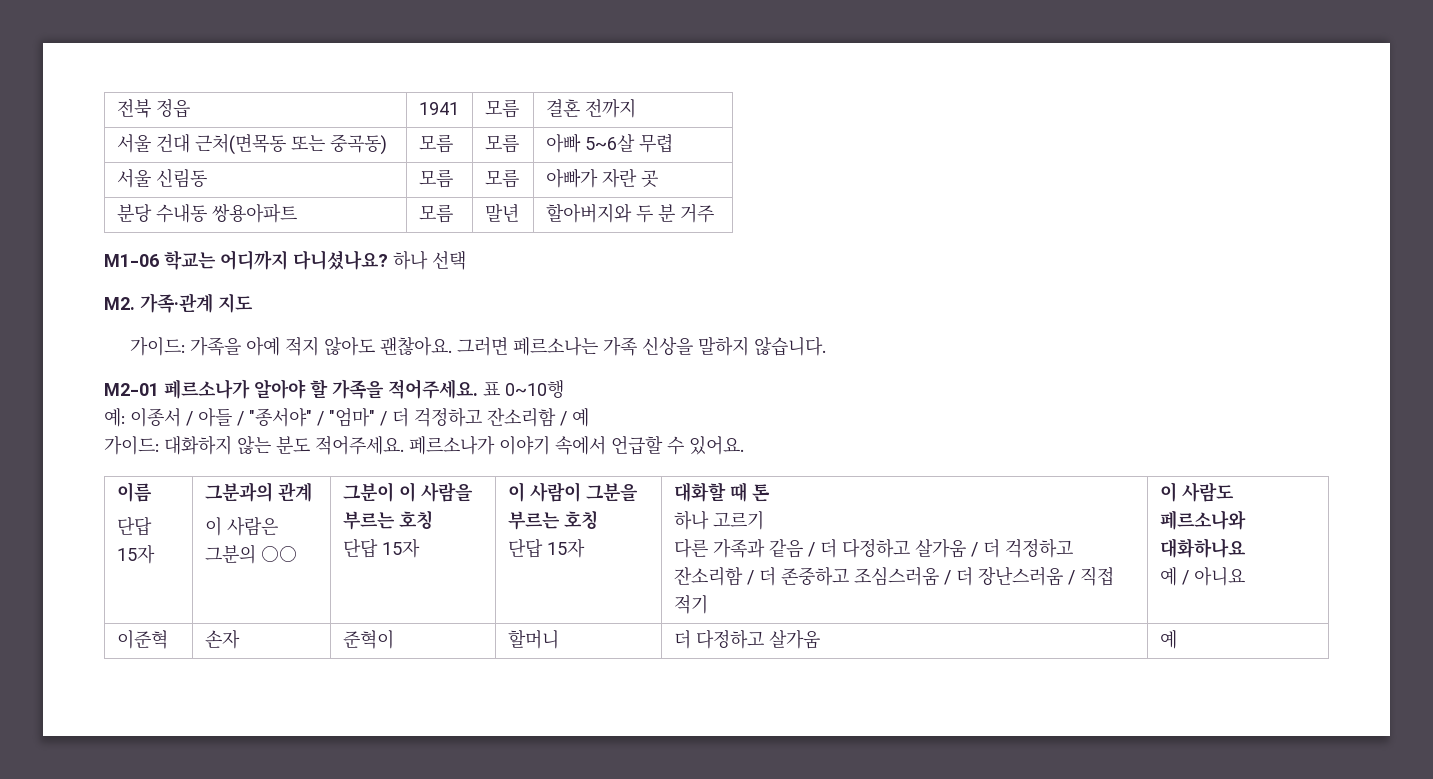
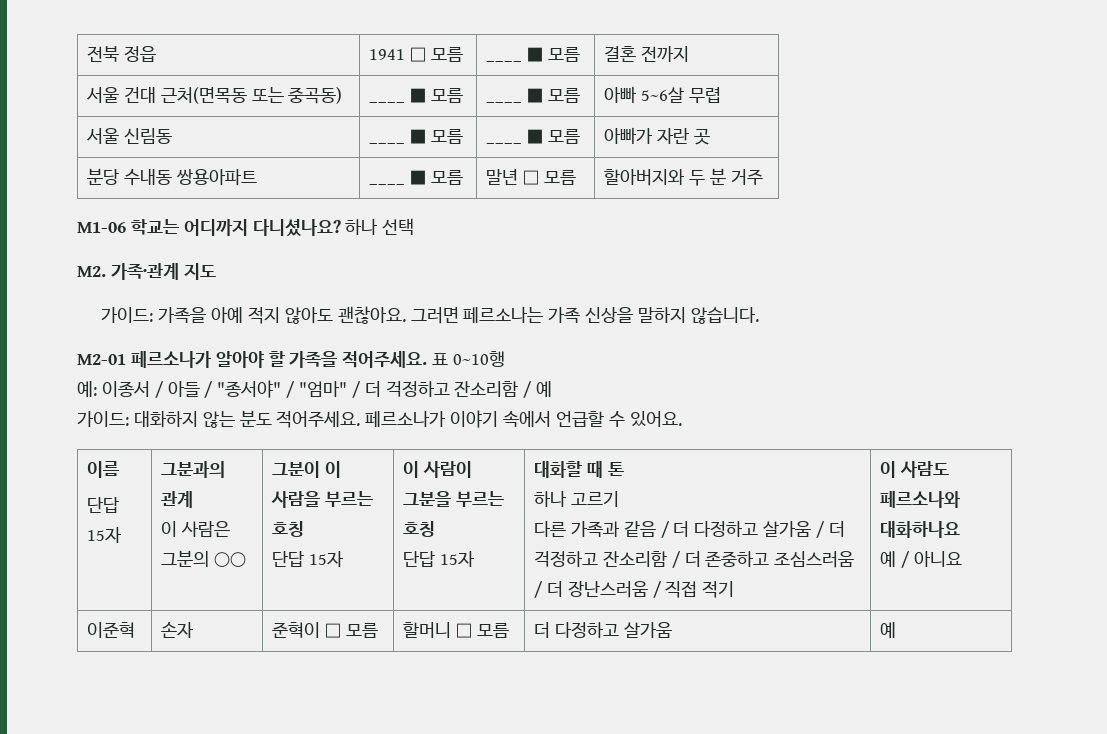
- 전북 정읍 | 1941 | 모름 | 결혼 전까지
+ 전북 정읍 | 1941 □ 모름 | ____ ■ 모름 | 결혼 전까지
- 서울 건대 근처(면목동 또는 중곡동) | 모름 | 모름 | 아빠 5~6살 무렵
+ 서울 건대 근처(면목동 또는 중곡동) | ____ ■ 모름 | ____ ■ 모름 | 아빠 5~6살 무렵
- 서울 신림동 | 모름 | 모름 | 아빠가 자란 곳
+ 서울 신림동 | ____ ■ 모름 | ____ ■ 모름 | 아빠가 자란 곳
- 분당 수내동 쌍용아파트 | 모름 | 말년 | 할아버지와 두 분 거주
+ 분당 수내동 쌍용아파트 | ____ ■ 모름 | 말년 □ 모름 | 할아버지와 두 분 거주
- 이준혁 | 손자 | 준혁이 | 할머니 | 더 다정하고 살가움 | 예
+ 이준혁 | 손자 | 준혁이 □ 모름 | 할머니 □ 모름 | 더 다정하고 살가움 | 예

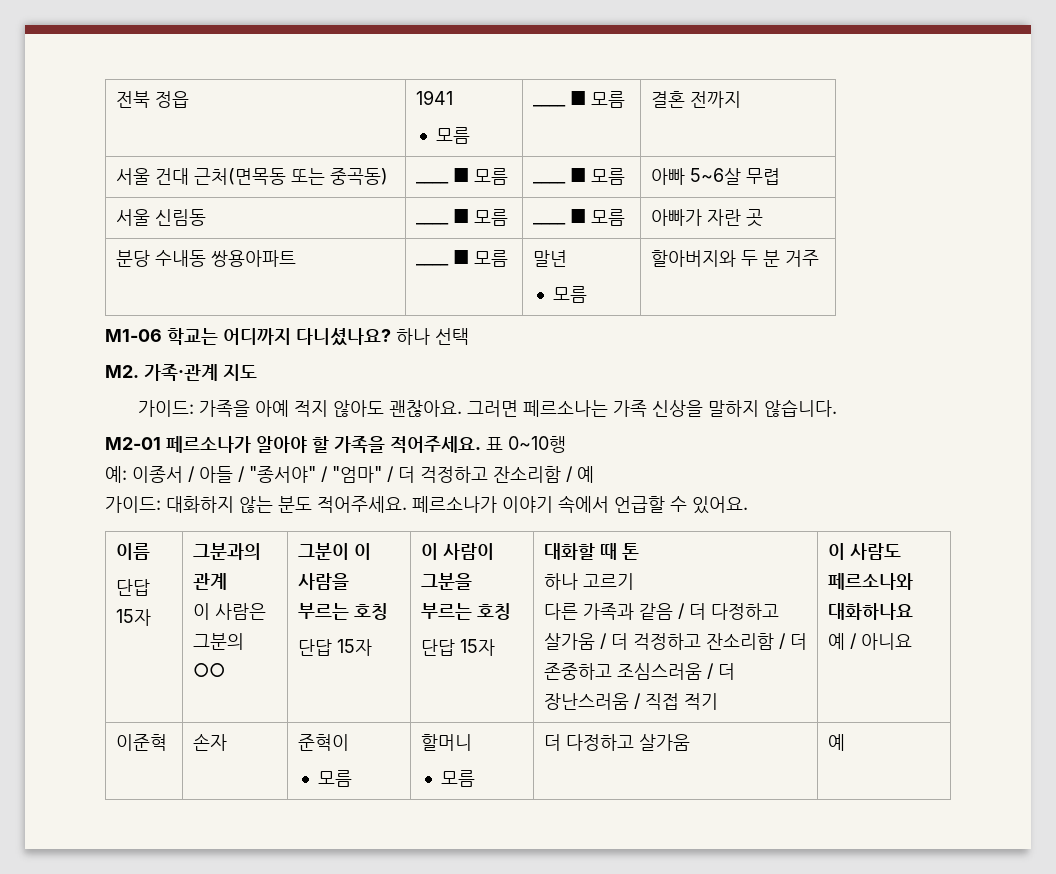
- 전북 정읍 | 1941 □ 모름 | ____ ■ 모름 | 결혼 전까지
+ 전북 정읍 | 1941
+ 모름 | ____ ■ 모름 | 결혼 전까지
- 분당 수내동 쌍용아파트 | ____ ■ 모름 | 말년 □ 모름 | 할아버지와 두 분 거주
+ 분당 수내동 쌍용아파트 | ____ ■ 모름 | 말년
+ 모름 | 할아버지와 두 분 거주
- 이준혁 | 손자 | 준혁이 □ 모름 | 할머니 □ 모름 | 더 다정하고 살가움 | 예
+ 이준혁 | 손자 | 준혁이
+ 모름 | 할머니
+ 모름 | 더 다정하고 살가움 | 예

